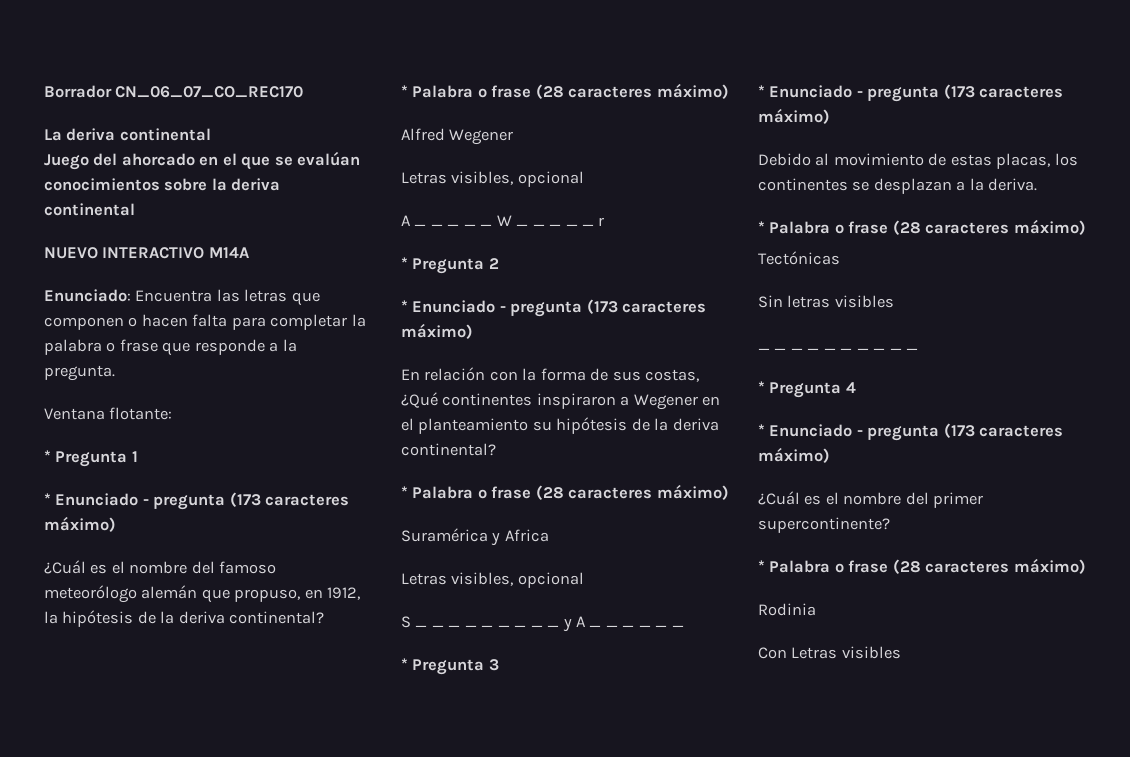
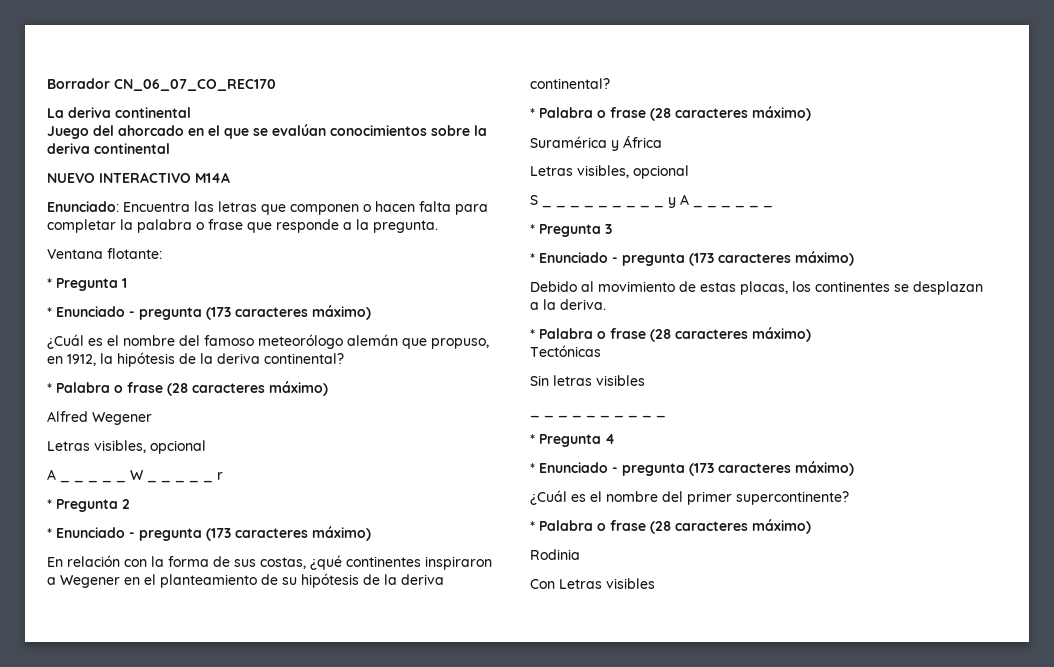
- En relación con la forma de sus costas, ¿Qué continentes inspiraron a Wegener en el planteamiento su hipótesis de la deriva continental?
+ En relación con la forma de sus costas, ¿qué continentes inspiraron a Wegener en el planteamiento de su hipótesis de la deriva continental?
- Suramérica y Africa
+ Suramérica y África

